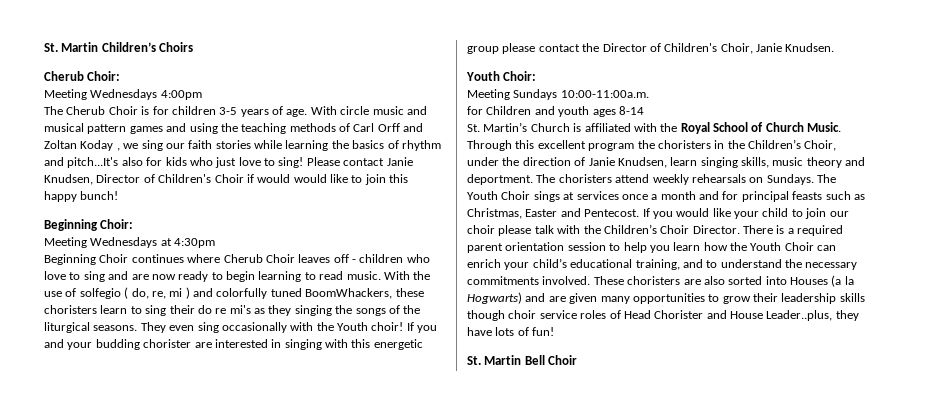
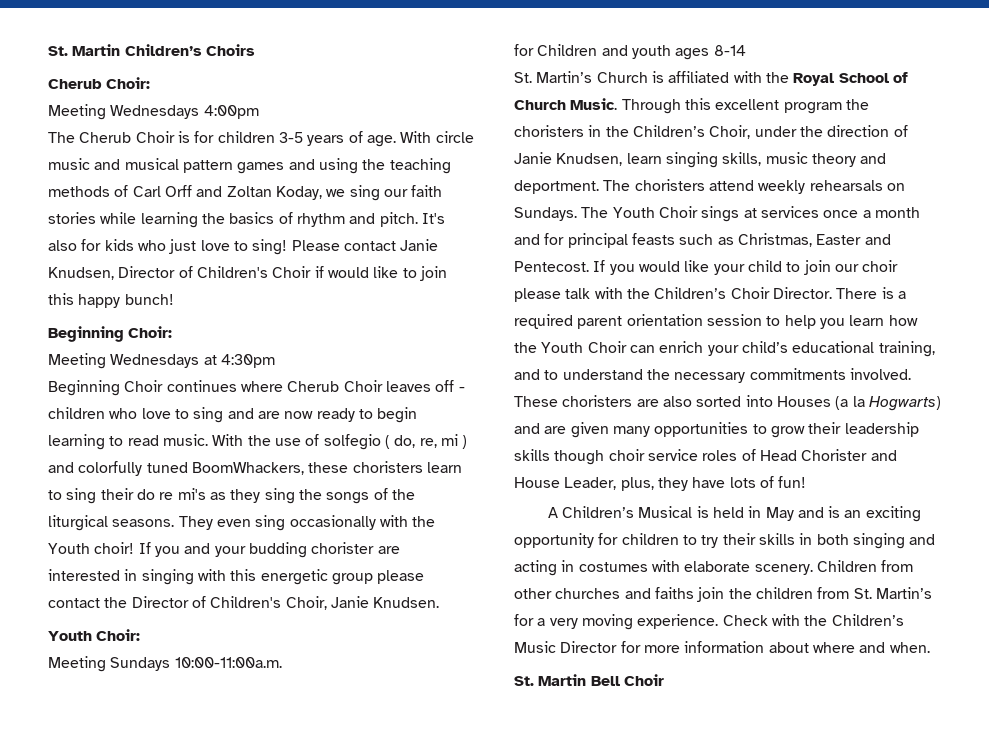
- With circle music and musical pattern games and using the teaching methods of Carl Orff and Zoltan Koday , we sing our faith stories while learning the basics of rhythm and pitch...It's also for kids who just love to sing!
+ With circle music and musical pattern games and using the teaching methods of Carl Orff and Zoltan Koday, we sing our faith stories while learning the basics of rhythm and pitch. It's also for kids who just love to sing!
- Please contact Janie Knudsen, Director of Children's Choir if would would like to join this happy bunch!
+ Please contact Janie Knudsen, Director of Children's Choir if would like to join this happy bunch!
- With the use of solfegio ( do, re, mi ) and colorfully tuned BoomWhackers, these choristers learn to sing their do re mi's as they singing the songs of the liturgical seasons.
+ With the use of solfegio ( do, re, mi ) and colorfully tuned BoomWhackers, these choristers learn to sing their do re mi's as they sing the songs of the liturgical seasons.
- These choristers are also sorted into Houses (a la Hogwarts) and are given many opportunities to grow their leadership skills though choir service roles of Head Chorister and House Leader..plus, they have lots of fun!
+ These choristers are also sorted into Houses (a la Hogwarts) and are given many opportunities to grow their leadership skills though choir service roles of Head Chorister and House Leader, plus, they have lots of fun!
+ A Children’s Musical is held in May and is an exciting opportunity for children to try their skills in both singing and acting in costumes with elaborate scenery. Children from other churches and faiths join the children from St. Martin’s for a very moving experience. Check with the Children’s Music Director for more information about where and when.

